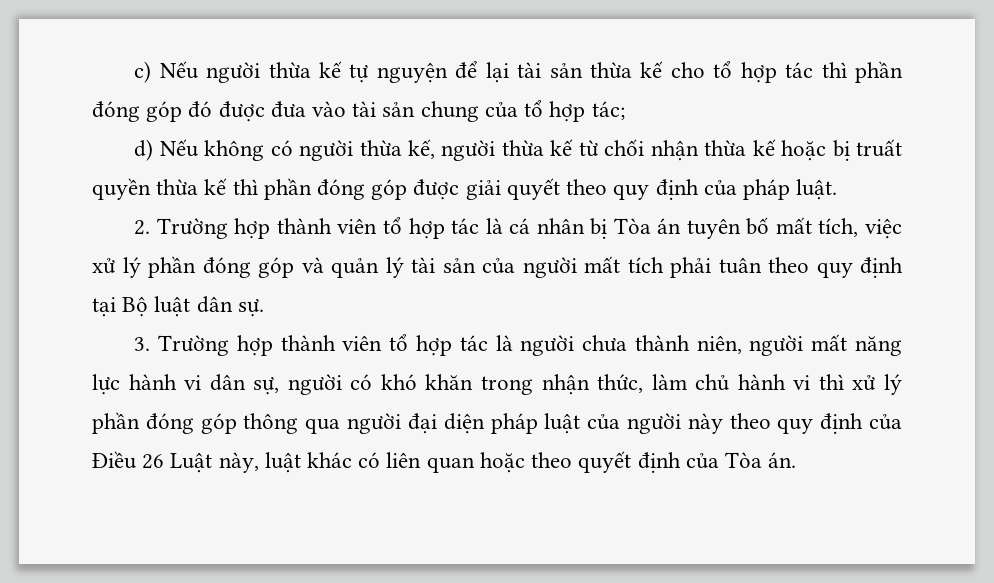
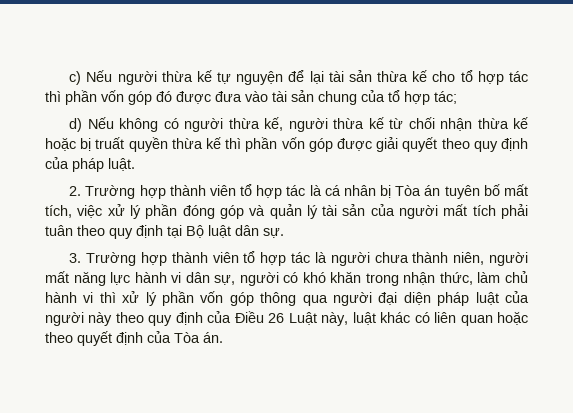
- c) Nếu người thừa kế tự nguyện để lại tài sản thừa kế cho tổ hợp tác thì phần đóng góp đó được đưa vào tài sản chung của tổ hợp tác;
+ c) Nếu người thừa kế tự nguyện để lại tài sản thừa kế cho tổ hợp tác thì phần vốn góp đó được đưa vào tài sản chung của tổ hợp tác;
- d) Nếu không có người thừa kế, người thừa kế từ chối nhận thừa kế hoặc bị truất quyền thừa kế thì phần đóng góp được giải quyết theo quy định của pháp luật.
+ d) Nếu không có người thừa kế, người thừa kế từ chối nhận thừa kế hoặc bị truất quyền thừa kế thì phần vốn góp được giải quyết theo quy định của pháp luật.
- 3. Trường hợp thành viên tổ hợp tác là người chưa thành niên, người mất năng lực hành vi dân sự, người có khó khăn trong nhận thức, làm chủ hành vi thì xử lý phần đóng góp thông qua người đại diện pháp luật của người này theo quy định của Điều 26 Luật này, luật khác có liên quan hoặc theo quyết định của Tòa án.
+ 3. Trường hợp thành viên tổ hợp tác là người chưa thành niên, người mất năng lực hành vi dân sự, người có khó khăn trong nhận thức, làm chủ hành vi thì xử lý phần vốn góp thông qua người đại diện pháp luật của người này theo quy định của Điều 26 Luật này, luật khác có liên quan hoặc theo quyết định của Tòa án.

